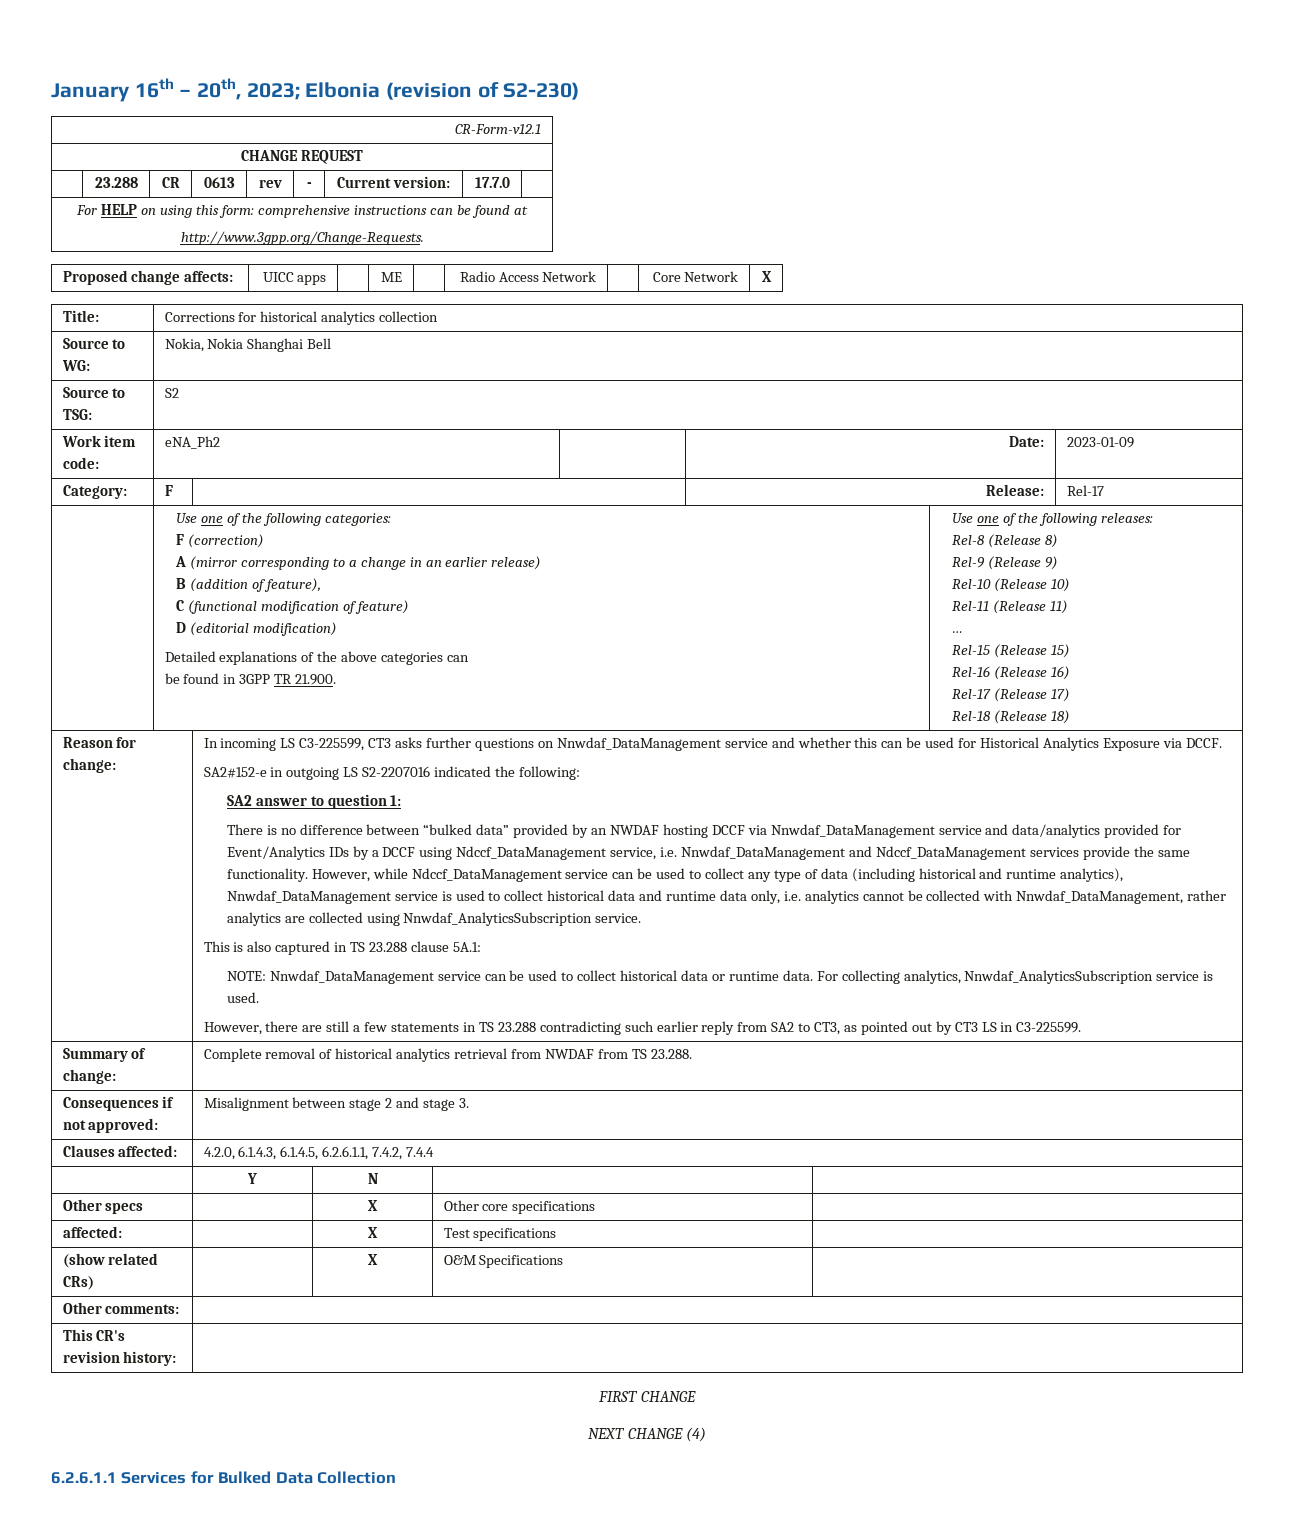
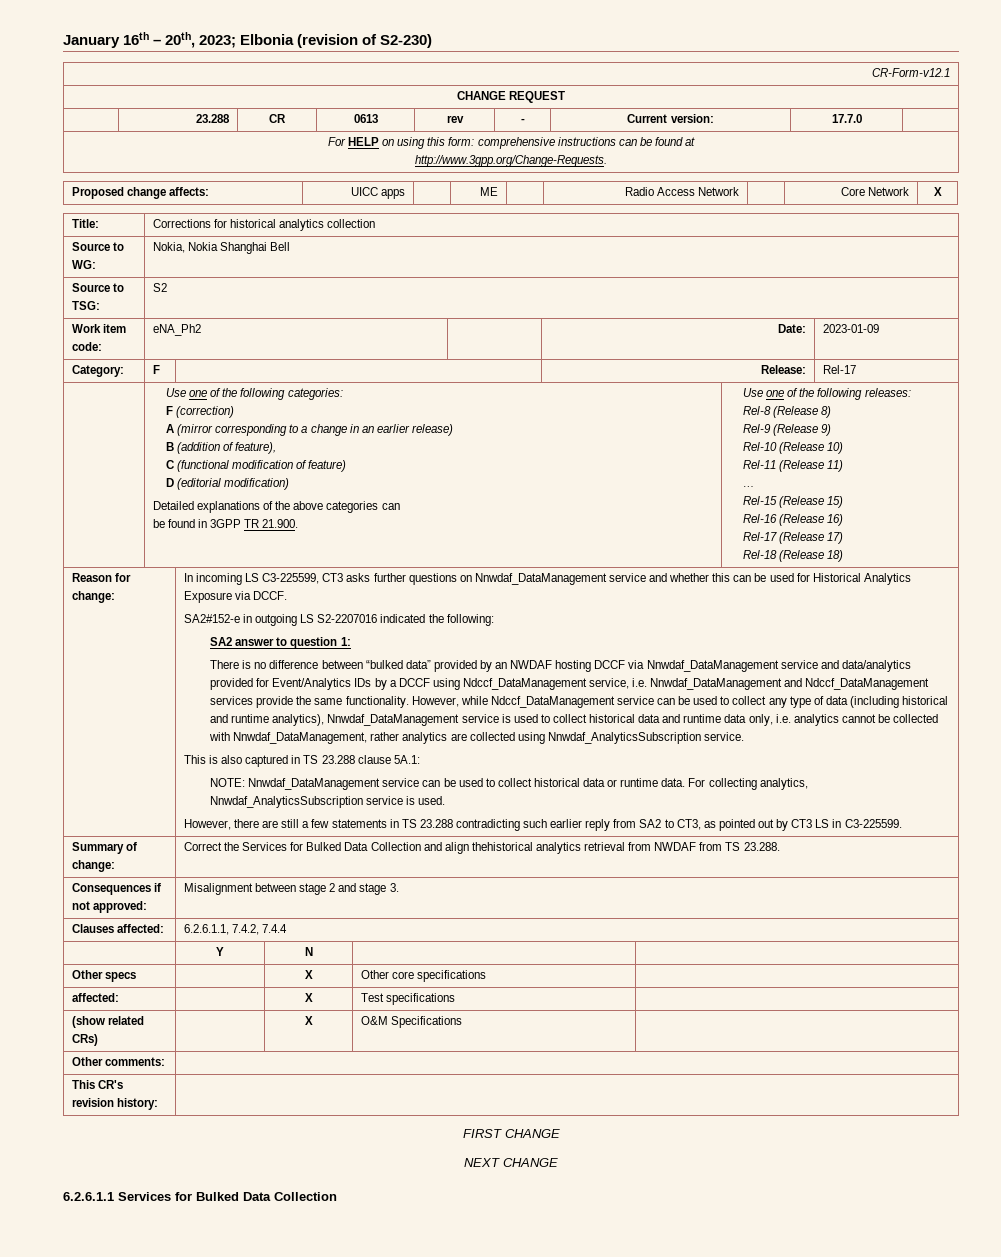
- Summary of change: | Complete removal of historical analytics retrieval from NWDAF from TS 23.288.
+ Summary of change: | Correct the Services for Bulked Data Collection and align thehistorical analytics retrieval from NWDAF from TS 23.288.
- Clauses affected: | 4.2.0, 6.1.4.3, 6.1.4.5, 6.2.6.1.1, 7.4.2, 7.4.4
+ Clauses affected: | 6.2.6.1.1, 7.4.2, 7.4.4
- NEXT CHANGE (4)
+ NEXT CHANGE

